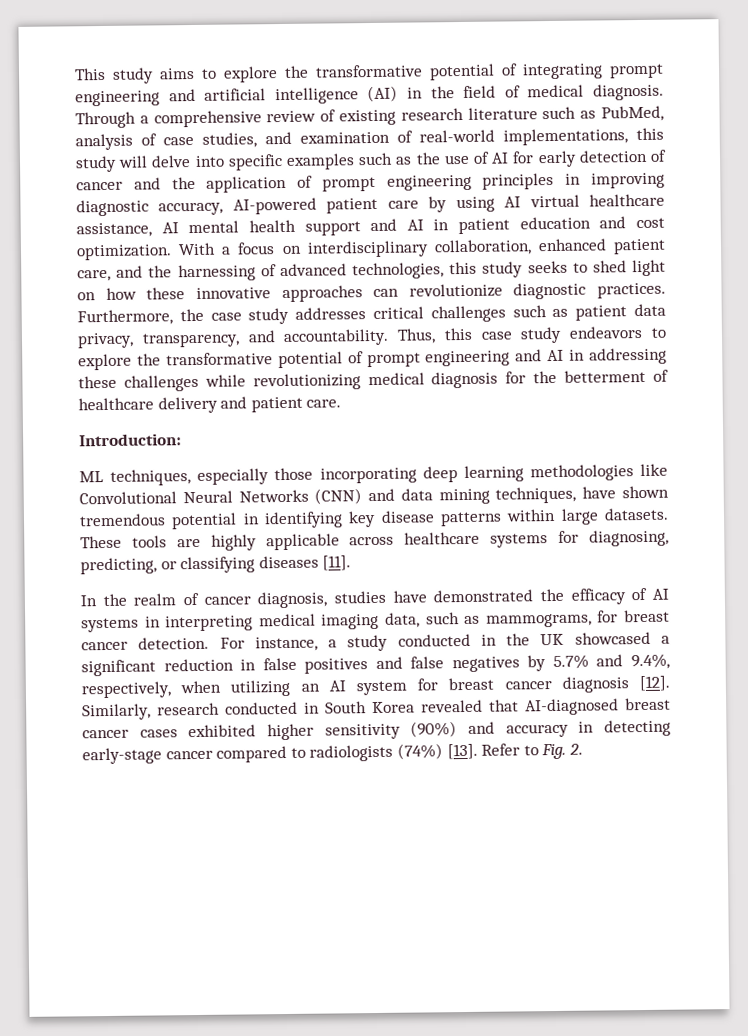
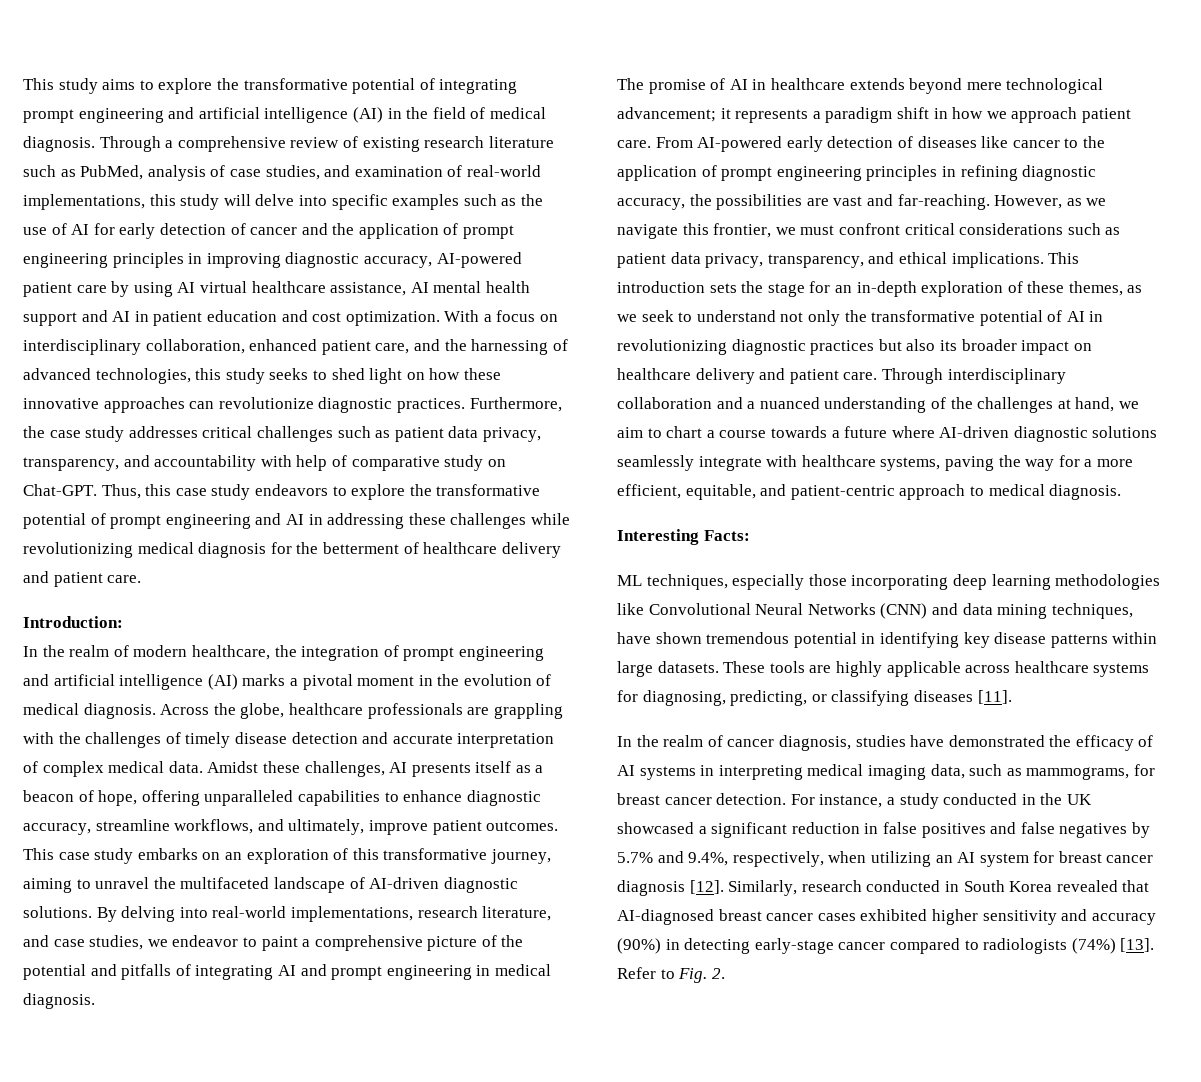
- Furthermore, the case study addresses critical challenges such as patient data privacy, transparency, and accountability.
+ Furthermore, the case study addresses critical challenges such as patient data privacy, transparency, and accountability with help of comparative study on Chat-GPT.
+ In the realm of modern healthcare, the integration of prompt engineering and artificial intelligence (AI) marks a pivotal moment in the evolution of medical diagnosis. Across the globe, healthcare professionals are grappling with the challenges of timely disease detection and accurate interpretation of complex medical data. Amidst these challenges, AI presents itself as a beacon of hope, offering unparalleled capabilities to enhance diagnostic accuracy, streamline workflows, and ultimately, improve patient outcomes. This case study embarks on an exploration of this transformative journey, aiming to unravel the multifaceted landscape of AI-driven diagnostic solutions. By delving into real-world implementations, research literature, and case studies, we endeavor to paint a comprehensive picture of the potential and pitfalls of integrating AI and prompt engineering in medical diagnosis.
+ The promise of AI in healthcare extends beyond mere technological advancement; it represents a paradigm shift in how we approach patient care. From AI-powered early detection of diseases like cancer to the application of prompt engineering principles in refining diagnostic accuracy, the possibilities are vast and far-reaching. However, as we navigate this frontier, we must confront critical considerations such as patient data privacy, transparency, and ethical implications. This introduction sets the stage for an in-depth exploration of these themes, as we seek to understand not only the transformative potential of AI in revolutionizing diagnostic practices but also its broader impact on healthcare delivery and patient care. Through interdisciplinary collaboration and a nuanced understanding of the challenges at hand, we aim to chart a course towards a future where AI-driven diagnostic solutions seamlessly integrate with healthcare systems, paving the way for a more efficient, equitable, and patient-centric approach to medical diagnosis.
+ Interesting Facts:
- Similarly, research conducted in South Korea revealed that AI-diagnosed breast cancer cases exhibited higher sensitivity (90%) and accuracy in detecting early-stage cancer compared to radiologists (74%) [13].
+ Similarly, research conducted in South Korea revealed that AI-diagnosed breast cancer cases exhibited higher sensitivity and accuracy (90%) in detecting early-stage cancer compared to radiologists (74%) [13].

